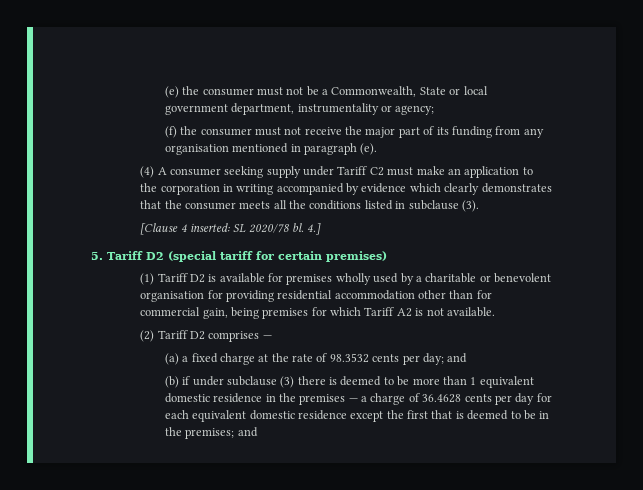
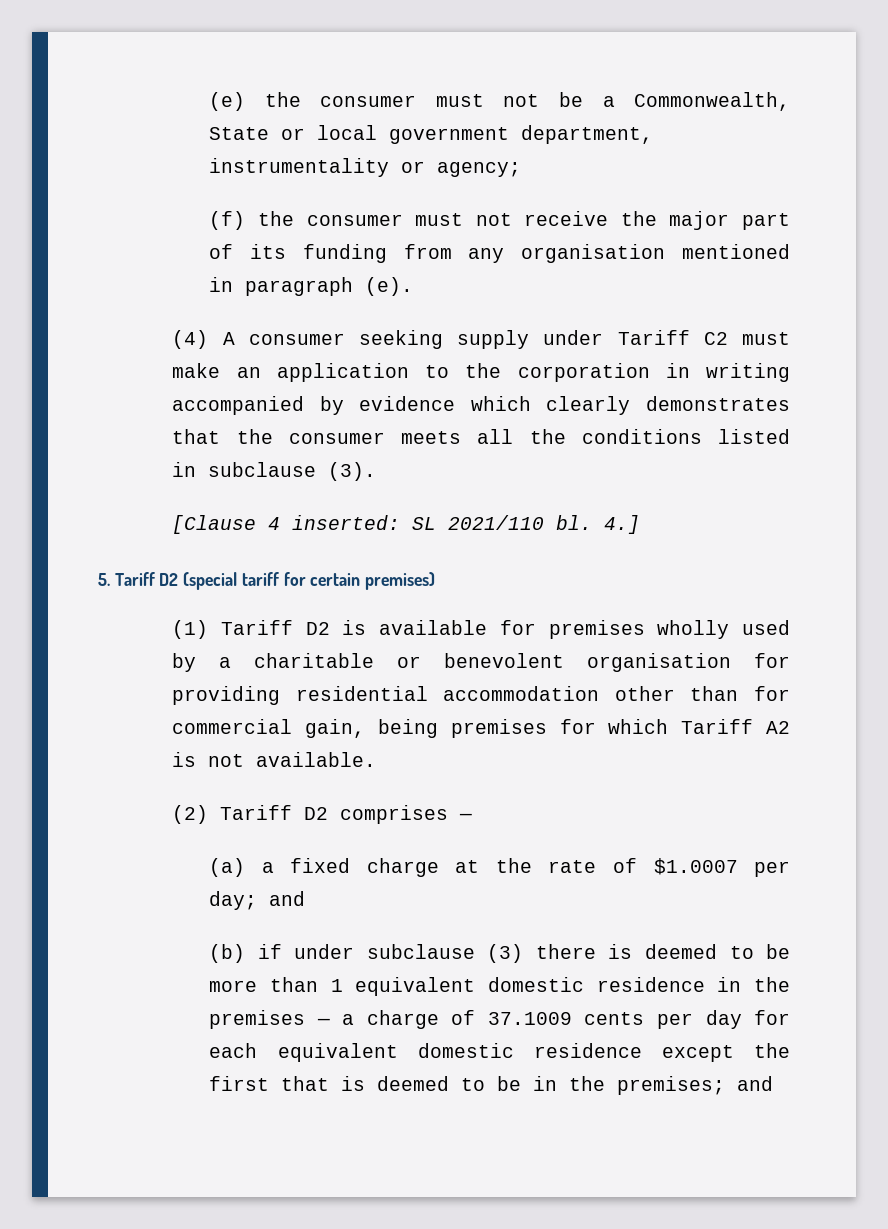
- [Clause 4 inserted: SL 2020/78 bl.
+ [Clause 4 inserted: SL 2021/110 bl.
- (a) a fixed charge at the rate of 98.3532 cents per day; and
+ (a) a fixed charge at the rate of $1.0007 per day; and
- (b) if under subclause (3) there is deemed to be more than 1 equivalent domestic residence in the premises — a charge of 36.4628 cents per day for each equivalent domestic residence except the first that is deemed to be in the premises; and
+ (b) if under subclause (3) there is deemed to be more than 1 equivalent domestic residence in the premises — a charge of 37.1009 cents per day for each equivalent domestic residence except the first that is deemed to be in the premises; and

